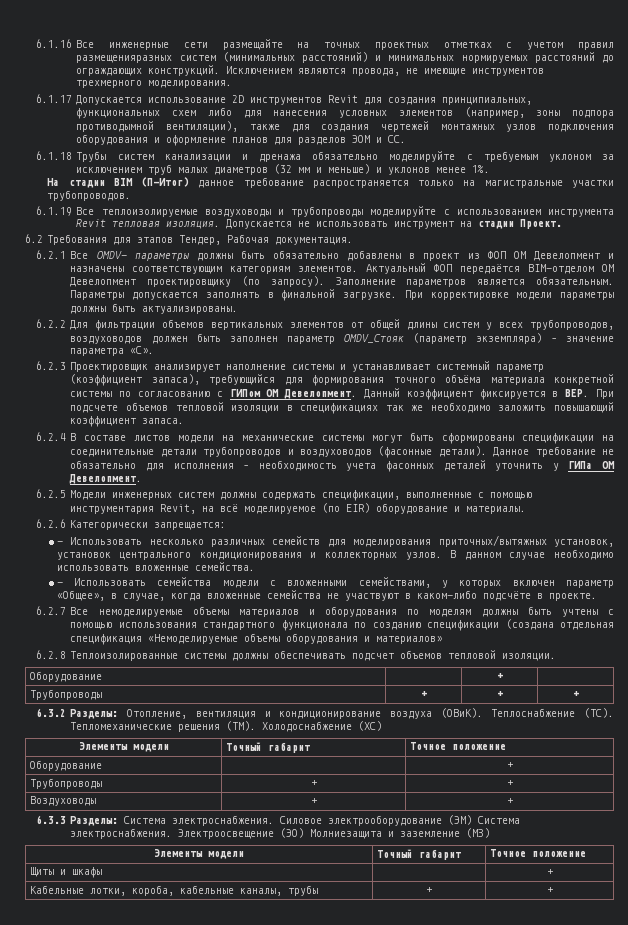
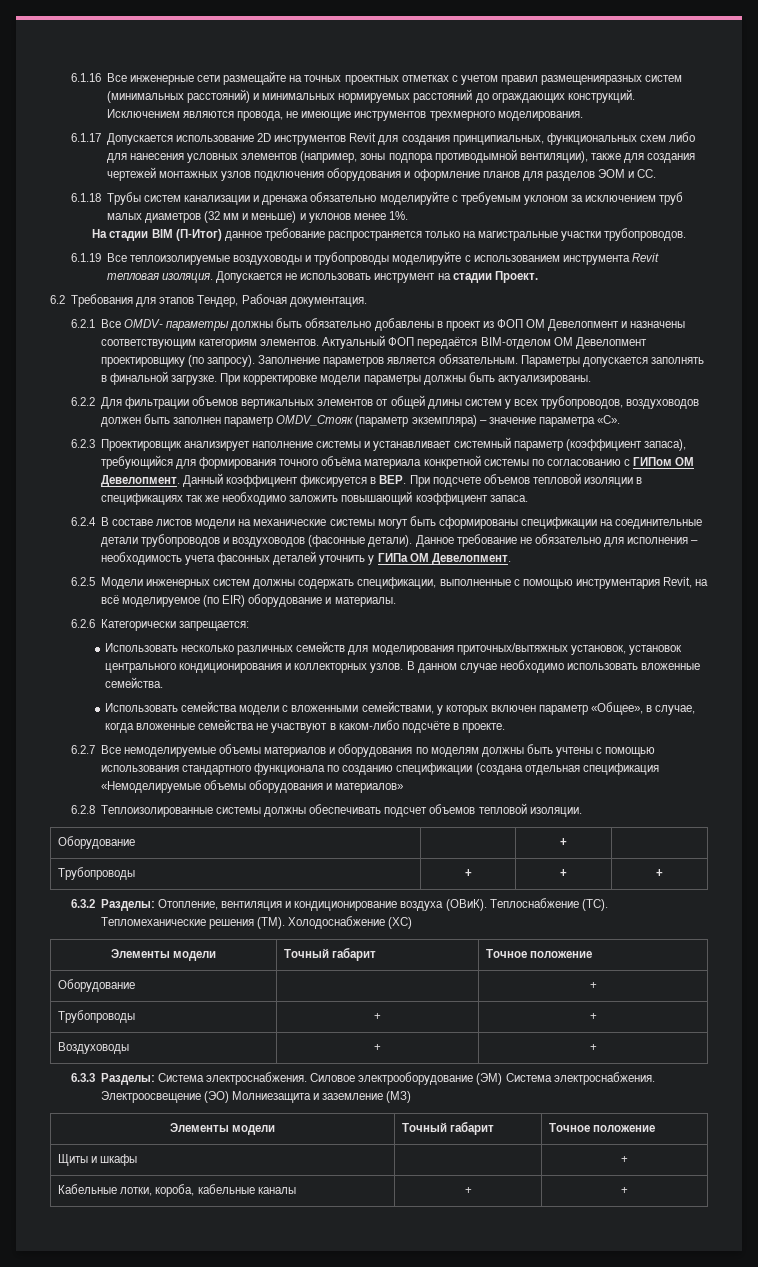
- - Использовать несколько различных семейств для моделирования приточных/вытяжных установок, установок центрального кондиционирования и коллекторных узлов.
+ Использовать несколько различных семейств для моделирования приточных/вытяжных установок, установок центрального кондиционирования и коллекторных узлов.
- - Использовать семейства модели с вложенными семействами, у которых включен параметр «Общее», в случае, когда вложенные семейства не участвуют в каком-либо подсчёте в проекте.
+ Использовать семейства модели с вложенными семействами, у которых включен параметр «Общее», в случае, когда вложенные семейства не участвуют в каком-либо подсчёте в проекте.
- Кабельные лотки, короба, кабельные каналы, трубы | + | +
+ Кабельные лотки, короба, кабельные каналы | + | +

